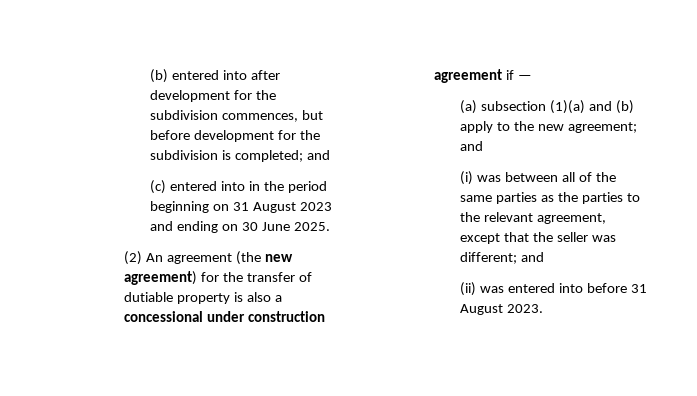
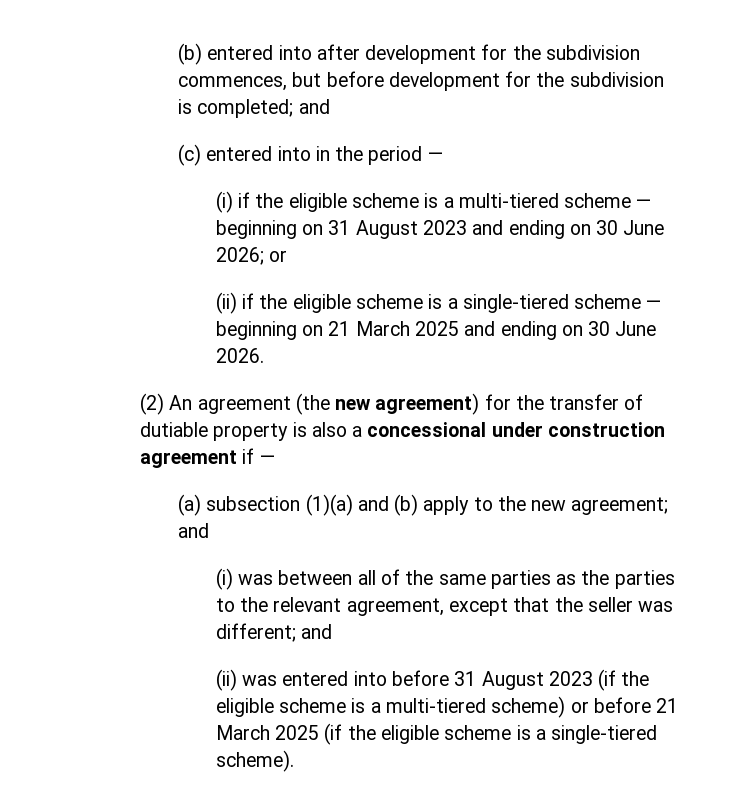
- (c) entered into in the period beginning on 31 August 2023 and ending on 30 June 2025.
+ (c) entered into in the period —
+ (i) if the eligible scheme is a multi-tiered scheme — beginning on 31 August 2023 and ending on 30 June 2026; or
+ (ii) if the eligible scheme is a single-tiered scheme — beginning on 21 March 2025 and ending on 30 June 2026.
- (ii) was entered into before 31 August 2023.
+ (ii) was entered into before 31 August 2023 (if the eligible scheme is a multi-tiered scheme) or before 21 March 2025 (if the eligible scheme is a single-tiered scheme).

